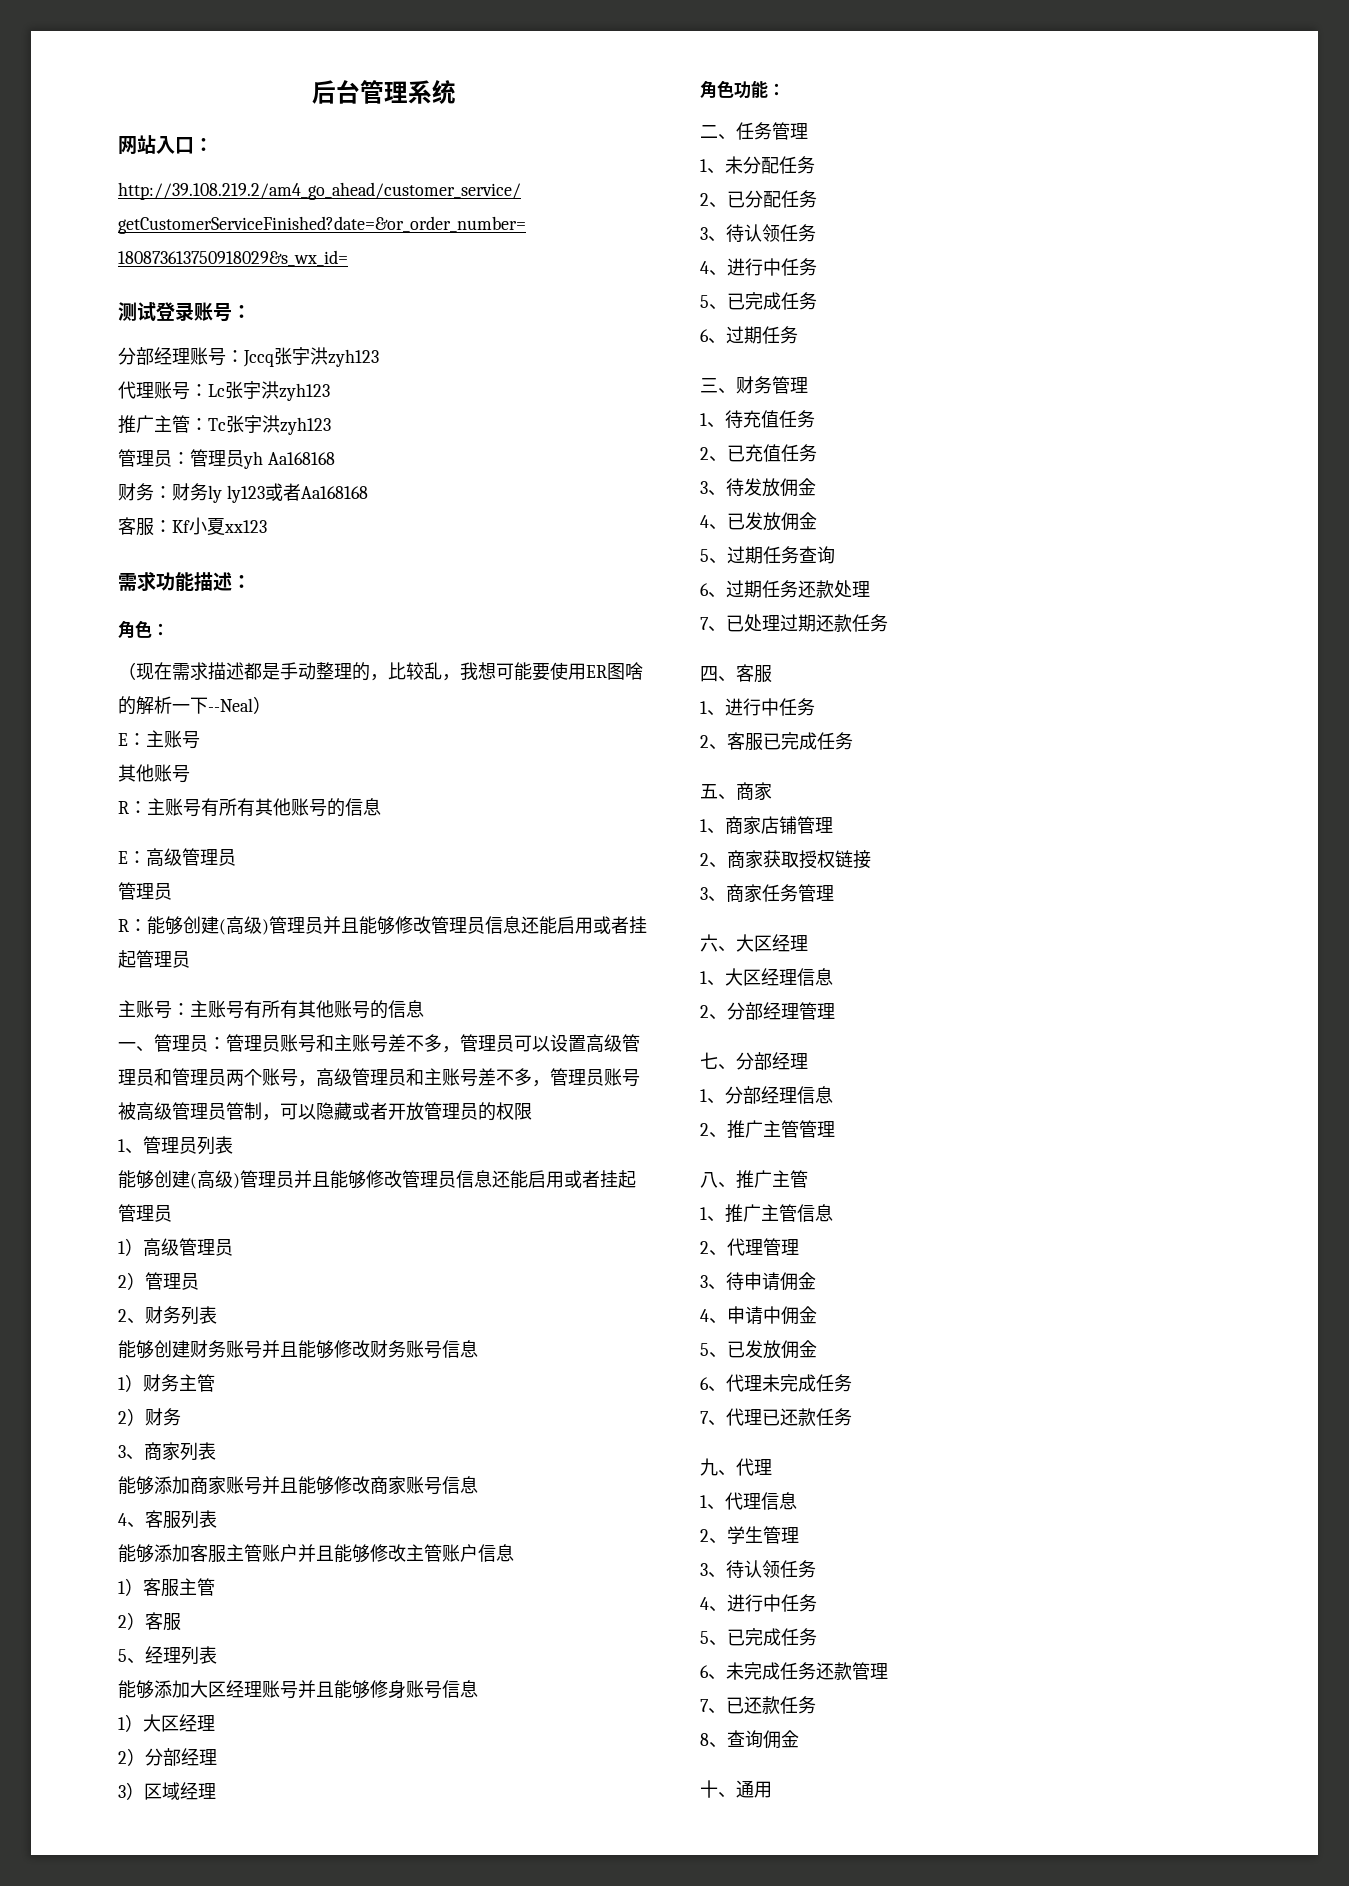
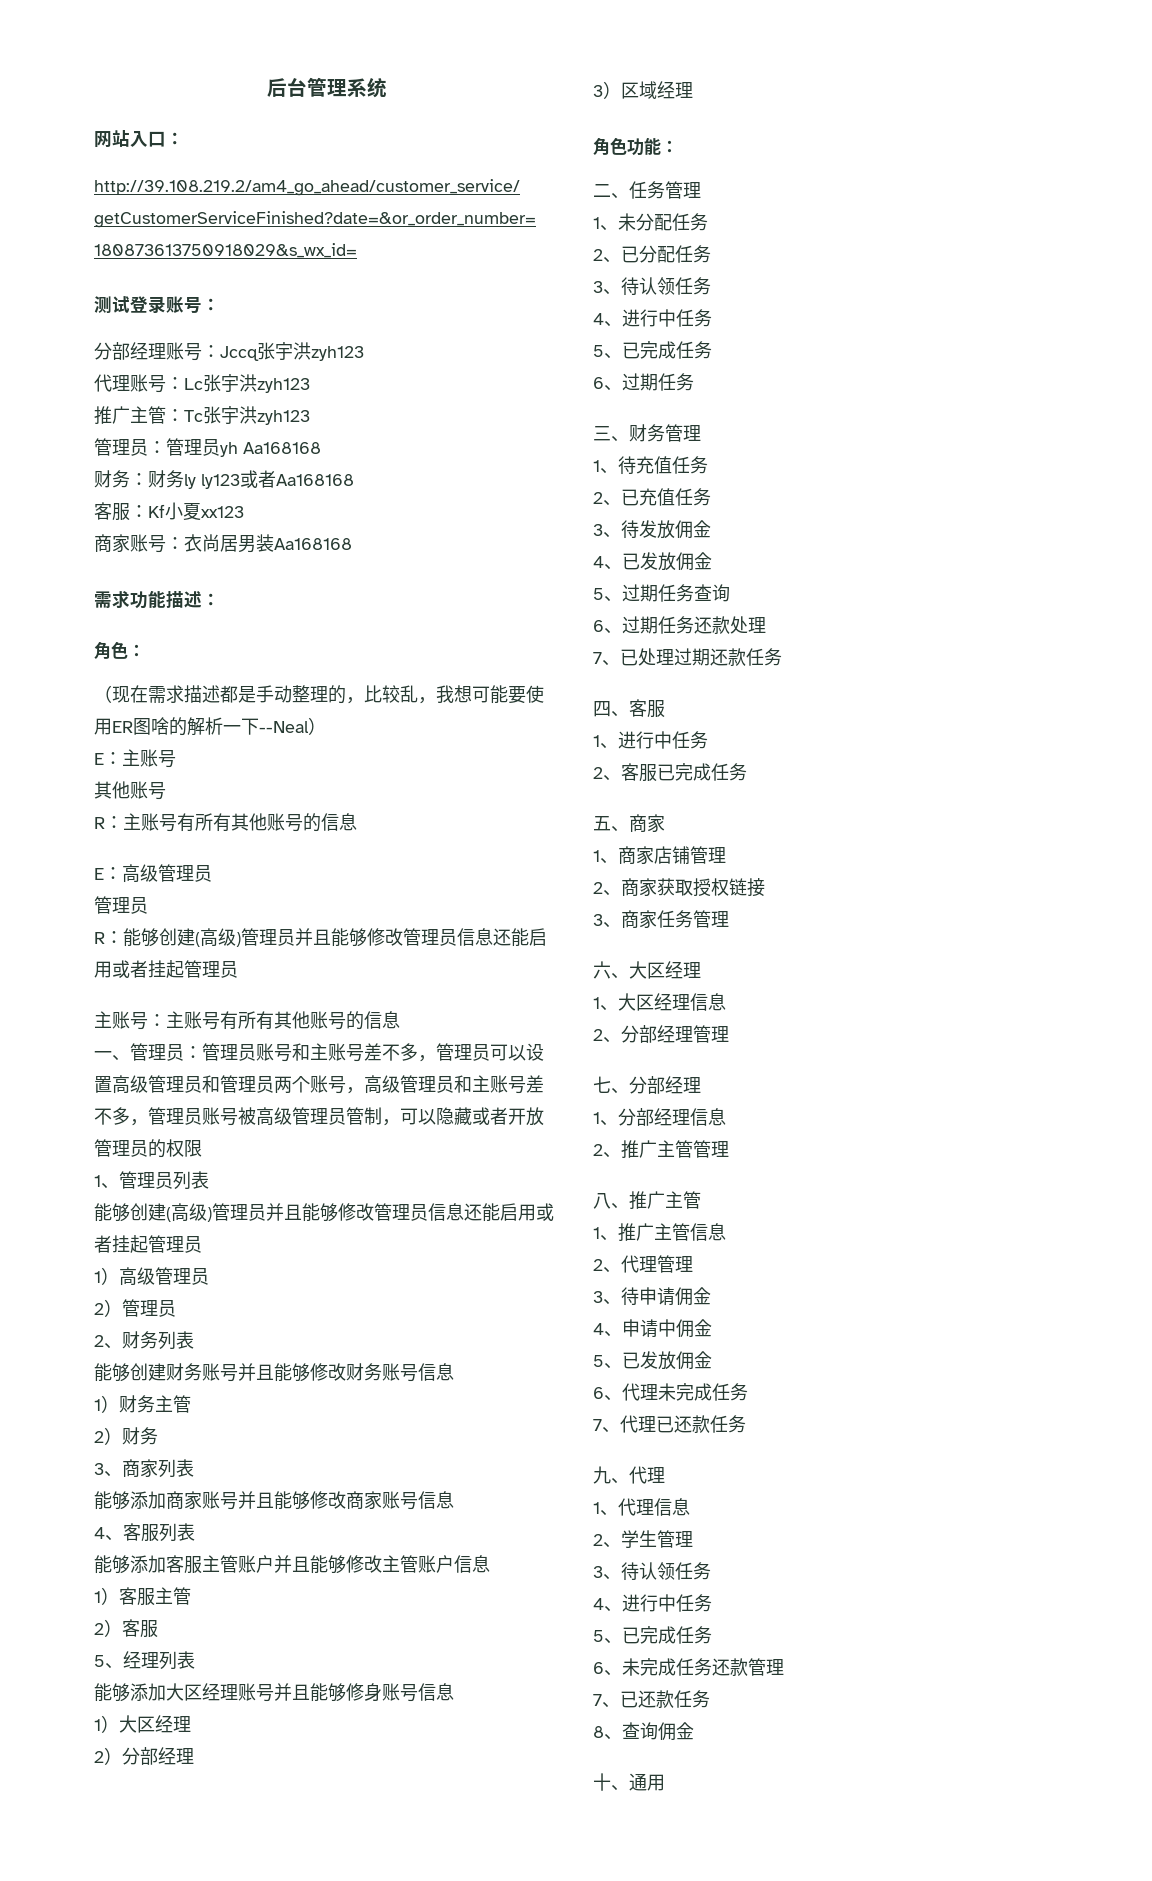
+ 商家账号：衣尚居男装Aa168168

